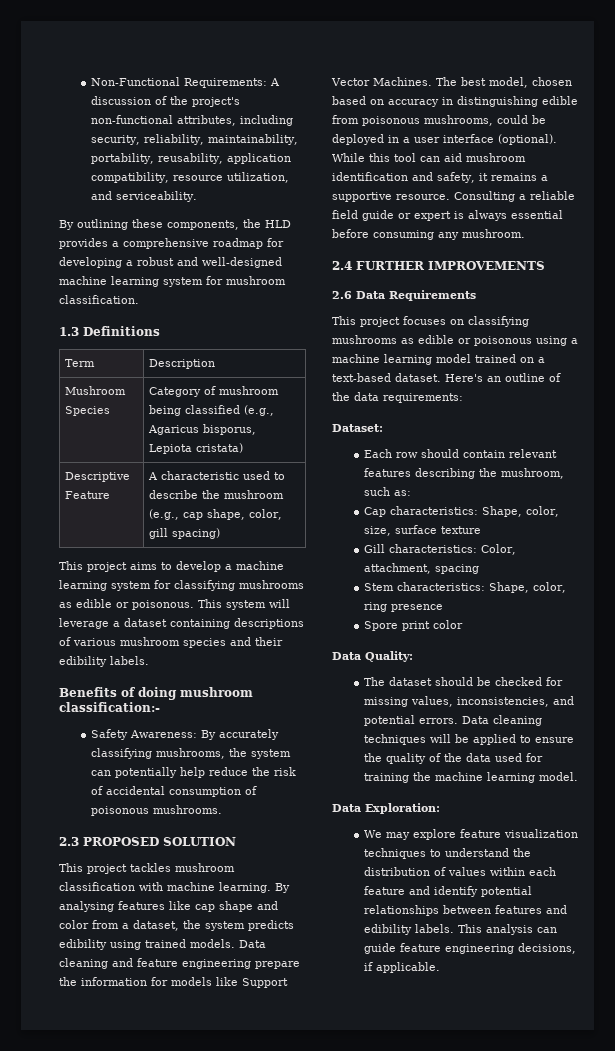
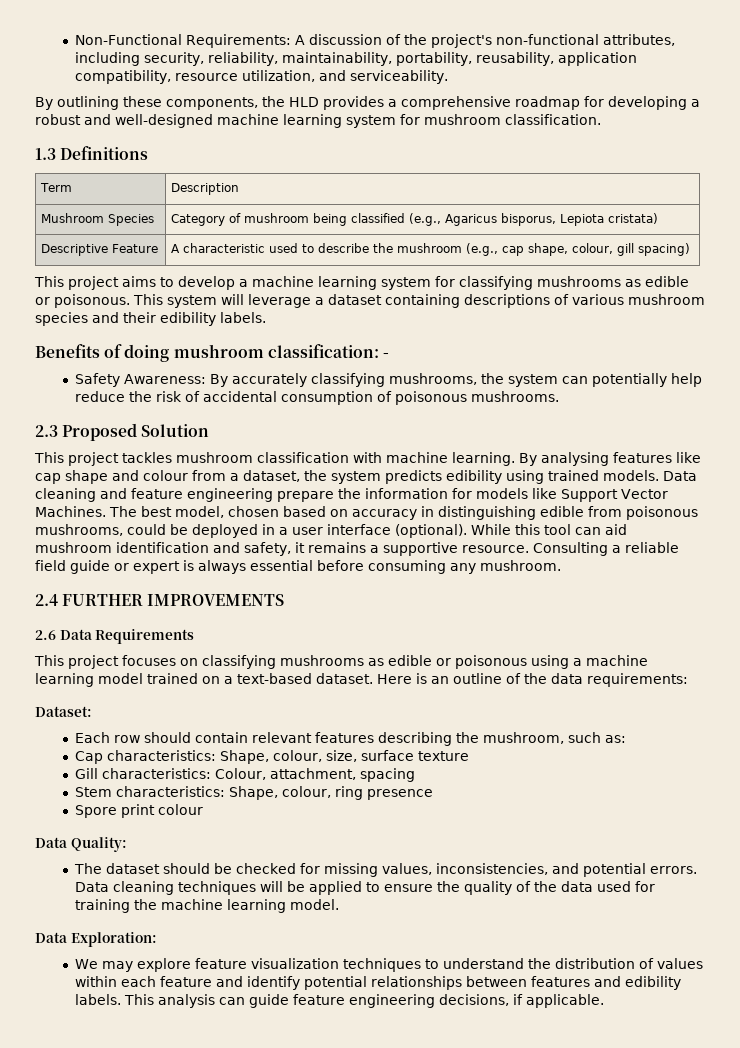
- Descriptive Feature | A characteristic used to describe the mushroom (e.g., cap shape, color, gill spacing)
+ Descriptive Feature | A characteristic used to describe the mushroom (e.g., cap shape, colour, gill spacing)
- Benefits of doing mushroom classification:-
+ Benefits of doing mushroom classification: -
- 2.3 PROPOSED SOLUTION
+ 2.3 Proposed Solution
- By analysing features like cap shape and color from a dataset, the system predicts edibility using trained models.
+ By analysing features like cap shape and colour from a dataset, the system predicts edibility using trained models.
- Here's an outline of the data requirements:
+ Here is an outline of the data requirements:
- Cap characteristics: Shape, color, size, surface texture
+ Cap characteristics: Shape, colour, size, surface texture
- Gill characteristics: Color, attachment, spacing
+ Gill characteristics: Colour, attachment, spacing
- Stem characteristics: Shape, color, ring presence
+ Stem characteristics: Shape, colour, ring presence
- Spore print color
+ Spore print colour

